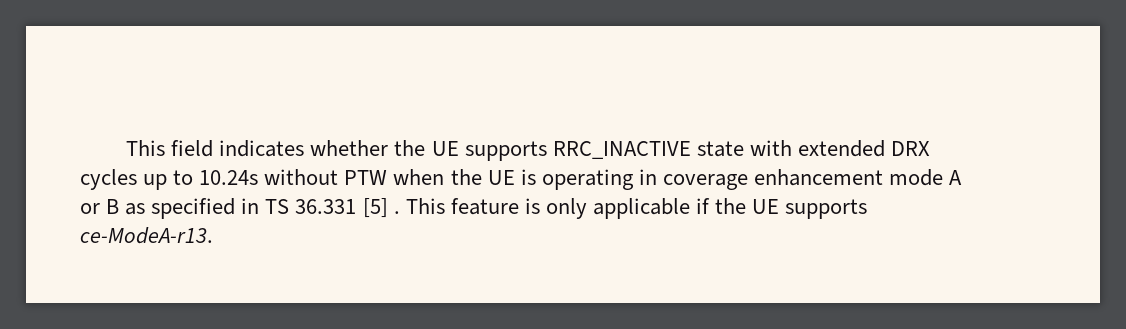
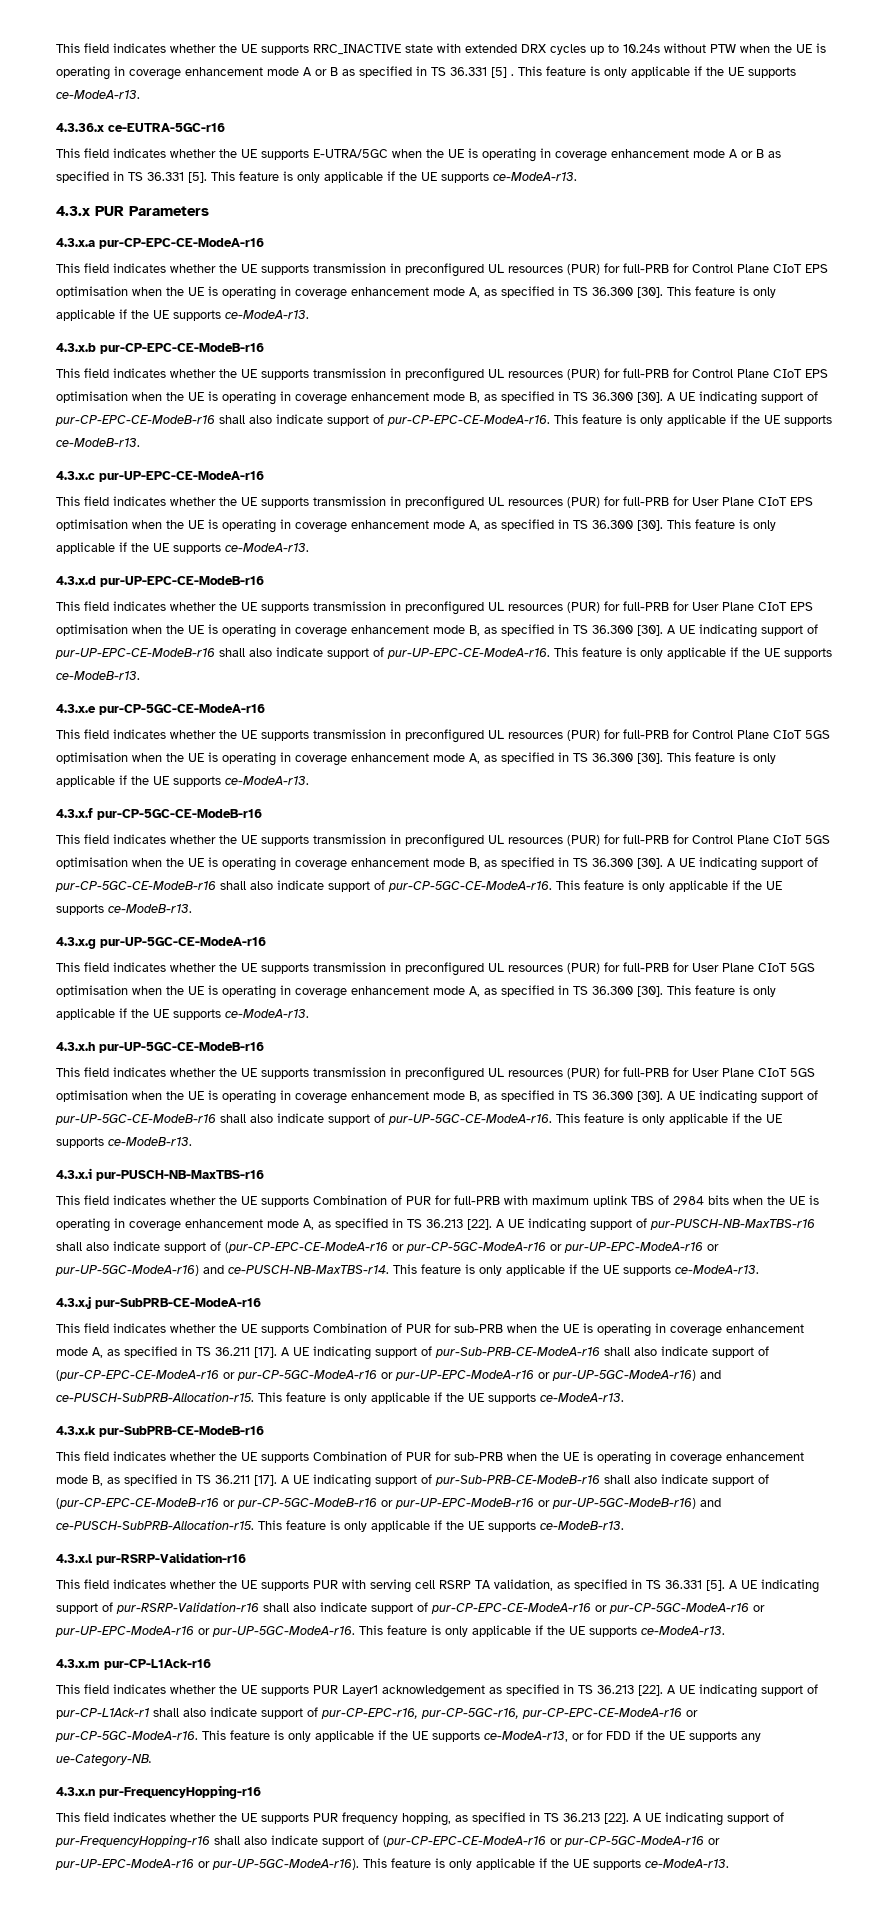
+ 4.3.36.x ce-EUTRA-5GC-r16
+ This field indicates whether the UE supports E-UTRA/5GC when the UE is operating in coverage enhancement mode A or B as specified in TS 36.331 [5]. This feature is only applicable if the UE supports ce-ModeA-r13.
+ 4.3.x PUR Parameters
+ 4.3.x.a pur-CP-EPC-CE-ModeA-r16
+ This field indicates whether the UE supports transmission in preconfigured UL resources (PUR) for full-PRB for Control Plane CIoT EPS optimisation when the UE is operating in coverage enhancement mode A, as specified in TS 36.300 [30]. This feature is only applicable if the UE supports ce-ModeA-r13.
+ 4.3.x.b pur-CP-EPC-CE-ModeB-r16
+ This field indicates whether the UE supports transmission in preconfigured UL resources (PUR) for full-PRB for Control Plane CIoT EPS optimisation when the UE is operating in coverage enhancement mode B, as specified in TS 36.300 [30]. A UE indicating support of pur-CP-EPC-CE-ModeB-r16 shall also indicate support of pur-CP-EPC-CE-ModeA-r16. This feature is only applicable if the UE supports ce-ModeB-r13.
+ 4.3.x.c pur-UP-EPC-CE-ModeA-r16
+ This field indicates whether the UE supports transmission in preconfigured UL resources (PUR) for full-PRB for User Plane CIoT EPS optimisation when the UE is operating in coverage enhancement mode A, as specified in TS 36.300 [30]. This feature is only applicable if the UE supports ce-ModeA-r13.
+ 4.3.x.d pur-UP-EPC-CE-ModeB-r16
+ This field indicates whether the UE supports transmission in preconfigured UL resources (PUR) for full-PRB for User Plane CIoT EPS optimisation when the UE is operating in coverage enhancement mode B, as specified in TS 36.300 [30]. A UE indicating support of pur-UP-EPC-CE-ModeB-r16 shall also indicate support of pur-UP-EPC-CE-ModeA-r16. This feature is only applicable if the UE supports ce-ModeB-r13.
+ 4.3.x.e pur-CP-5GC-CE-ModeA-r16
+ This field indicates whether the UE supports transmission in preconfigured UL resources (PUR) for full-PRB for Control Plane CIoT 5GS optimisation when the UE is operating in coverage enhancement mode A, as specified in TS 36.300 [30]. This feature is only applicable if the UE supports ce-ModeA-r13.
+ 4.3.x.f pur-CP-5GC-CE-ModeB-r16
+ This field indicates whether the UE supports transmission in preconfigured UL resources (PUR) for full-PRB for Control Plane CIoT 5GS optimisation when the UE is operating in coverage enhancement mode B, as specified in TS 36.300 [30]. A UE indicating support of pur-CP-5GC-CE-ModeB-r16 shall also indicate support of pur-CP-5GC-CE-ModeA-r16. This feature is only applicable if the UE supports ce-ModeB-r13.
+ 4.3.x.g pur-UP-5GC-CE-ModeA-r16
+ This field indicates whether the UE supports transmission in preconfigured UL resources (PUR) for full-PRB for User Plane CIoT 5GS optimisation when the UE is operating in coverage enhancement mode A, as specified in TS 36.300 [30]. This feature is only applicable if the UE supports ce-ModeA-r13.
+ 4.3.x.h pur-UP-5GC-CE-ModeB-r16
+ This field indicates whether the UE supports transmission in preconfigured UL resources (PUR) for full-PRB for User Plane CIoT 5GS optimisation when the UE is operating in coverage enhancement mode B, as specified in TS 36.300 [30]. A UE indicating support of pur-UP-5GC-CE-ModeB-r16 shall also indicate support of pur-UP-5GC-CE-ModeA-r16. This feature is only applicable if the UE supports ce-ModeB-r13.
+ 4.3.x.i pur-PUSCH-NB-MaxTBS-r16
+ This field indicates whether the UE supports Combination of PUR for full-PRB with maximum uplink TBS of 2984 bits when the UE is operating in coverage enhancement mode A, as specified in TS 36.213 [22]. A UE indicating support of pur-PUSCH-NB-MaxTBS-r16 shall also indicate support of (pur-CP-EPC-CE-ModeA-r16 or pur-CP-5GC-ModeA-r16 or pur-UP-EPC-ModeA-r16 or pur-UP-5GC-ModeA-r16) and ce-PUSCH-NB-MaxTBS-r14. This feature is only applicable if the UE supports ce-ModeA-r13.
+ 4.3.x.j pur-SubPRB-CE-ModeA-r16
+ This field indicates whether the UE supports Combination of PUR for sub-PRB when the UE is operating in coverage enhancement mode A, as specified in TS 36.211 [17]. A UE indicating support of pur-Sub-PRB-CE-ModeA-r16 shall also indicate support of (pur-CP-EPC-CE-ModeA-r16 or pur-CP-5GC-ModeA-r16 or pur-UP-EPC-ModeA-r16 or pur-UP-5GC-ModeA-r16) and ce-PUSCH-SubPRB-Allocation-r15. This feature is only applicable if the UE supports ce-ModeA-r13.
+ 4.3.x.k pur-SubPRB-CE-ModeB-r16
+ This field indicates whether the UE supports Combination of PUR for sub-PRB when the UE is operating in coverage enhancement mode B, as specified in TS 36.211 [17]. A UE indicating support of pur-Sub-PRB-CE-ModeB-r16 shall also indicate support of (pur-CP-EPC-CE-ModeB-r16 or pur-CP-5GC-ModeB-r16 or pur-UP-EPC-ModeB-r16 or pur-UP-5GC-ModeB-r16) and ce-PUSCH-SubPRB-Allocation-r15. This feature is only applicable if the UE supports ce-ModeB-r13.
+ 4.3.x.l pur-RSRP-Validation-r16
+ This field indicates whether the UE supports PUR with serving cell RSRP TA validation, as specified in TS 36.331 [5]. A UE indicating support of pur-RSRP-Validation-r16 shall also indicate support of pur-CP-EPC-CE-ModeA-r16 or pur-CP-5GC-ModeA-r16 or pur-UP-EPC-ModeA-r16 or pur-UP-5GC-ModeA-r16. This feature is only applicable if the UE supports ce-ModeA-r13.
+ 4.3.x.m pur-CP-L1Ack-r16
+ This field indicates whether the UE supports PUR Layer1 acknowledgement as specified in TS 36.213 [22]. A UE indicating support of pur-CP-L1Ack-r1 shall also indicate support of pur-CP-EPC-r16, pur-CP-5GC-r16, pur-CP-EPC-CE-ModeA-r16 or pur-CP-5GC-ModeA-r16. This feature is only applicable if the UE supports ce-ModeA-r13, or for FDD if the UE supports any ue-Category-NB.
+ 4.3.x.n pur-FrequencyHopping-r16
+ This field indicates whether the UE supports PUR frequency hopping, as specified in TS 36.213 [22]. A UE indicating support of pur-FrequencyHopping-r16 shall also indicate support of (pur-CP-EPC-CE-ModeA-r16 or pur-CP-5GC-ModeA-r16 or pur-UP-EPC-ModeA-r16 or pur-UP-5GC-ModeA-r16). This feature is only applicable if the UE supports ce-ModeA-r13.

